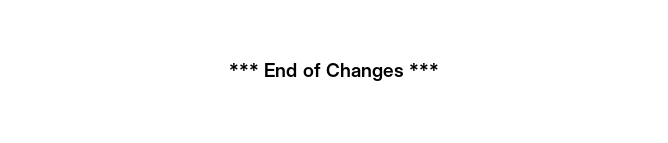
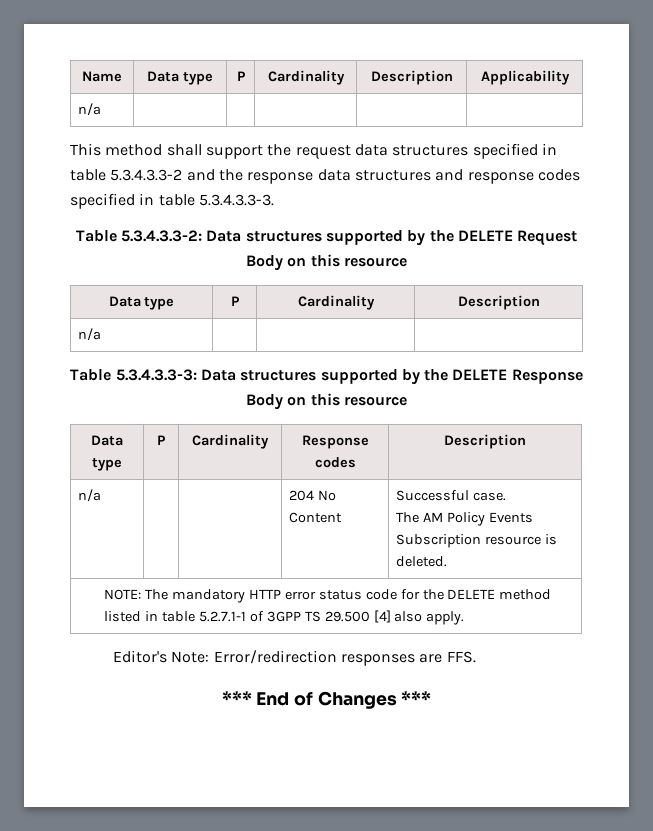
+ Name | Data type | P | Cardinality | Description | Applicability
+ n/a | | | | |
+ This method shall support the request data structures specified in table 5.3.4.3.3-2 and the response data structures and response codes specified in table 5.3.4.3.3-3.
+ Table 5.3.4.3.3-2: Data structures supported by the DELETE Request Body on this resource
+ Data type | P | Cardinality | Description
+ n/a | | |
+ Table 5.3.4.3.3-3: Data structures supported by the DELETE Response Body on this resource
+ Data type | P | Cardinality | Response codes | Description
+ n/a | | | 204 No Content | Successful case.
+ The AM Policy Events Subscription resource is deleted.
+ NOTE: The mandatory HTTP error status code for the DELETE method listed in table 5.2.7.1-1 of 3GPP TS 29.500 [4] also apply.
+ Editor's Note: Error/redirection responses are FFS.

